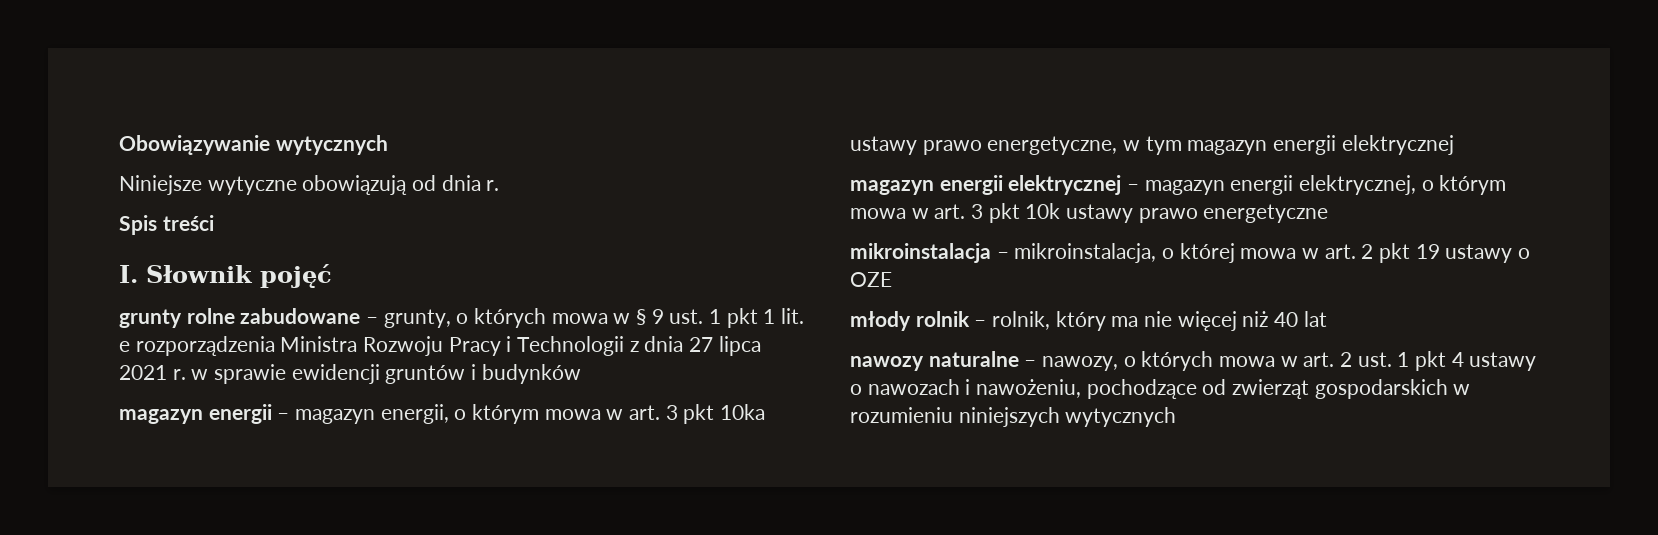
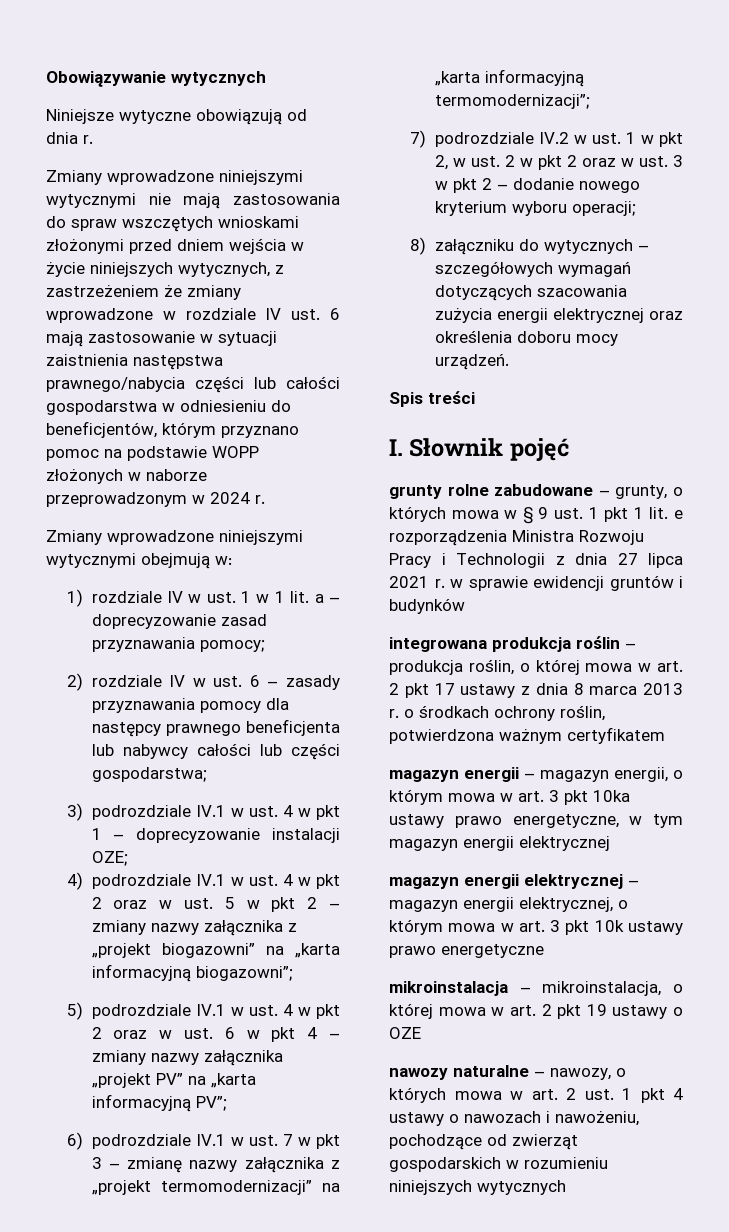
+ Zmiany wprowadzone niniejszymi wytycznymi nie mają zastosowania do spraw wszczętych wnioskami złożonymi przed dniem wejścia w życie niniejszych wytycznych, z zastrzeżeniem że zmiany wprowadzone w rozdziale IV ust. 6 mają zastosowanie w sytuacji zaistnienia następstwa prawnego/nabycia części lub całości gospodarstwa w odniesieniu do beneficjentów, którym przyznano pomoc na podstawie WOPP złożonych w naborze przeprowadzonym w 2024 r.
+ Zmiany wprowadzone niniejszymi wytycznymi obejmują w:
+ 1) rozdziale IV w ust. 1 w 1 lit. a – doprecyzowanie zasad przyznawania pomocy;
+ 2) rozdziale IV w ust. 6 – zasady przyznawania pomocy dla następcy prawnego beneficjenta lub nabywcy całości lub części gospodarstwa;
+ 3) podrozdziale IV.1 w ust. 4 w pkt 1 – doprecyzowanie instalacji OZE;
+ 4) podrozdziale IV.1 w ust. 4 w pkt 2 oraz w ust. 5 w pkt 2 – zmiany nazwy załącznika z „projekt biogazowni” na „karta informacyjną biogazowni”;
+ 5) podrozdziale IV.1 w ust. 4 w pkt 2 oraz w ust. 6 w pkt 4 – zmiany nazwy załącznika „projekt PV” na „karta informacyjną PV”;
+ 6) podrozdziale IV.1 w ust. 7 w pkt 3 – zmianę nazwy załącznika z „projekt termomodernizacji” na „karta informacyjną termomodernizacji”;
+ 7) podrozdziale IV.2 w ust. 1 w pkt 2, w ust. 2 w pkt 2 oraz w ust. 3 w pkt 2 – dodanie nowego kryterium wyboru operacji;
+ 8) załączniku do wytycznych – szczegółowych wymagań dotyczących szacowania zużycia energii elektrycznej oraz określenia doboru mocy urządzeń.
+ integrowana produkcja roślin – produkcja roślin, o której mowa w art. 2 pkt 17 ustawy z dnia 8 marca 2013 r. o środkach ochrony roślin, potwierdzona ważnym certyfikatem
- młody rolnik – rolnik, który ma nie więcej niż 40 lat

